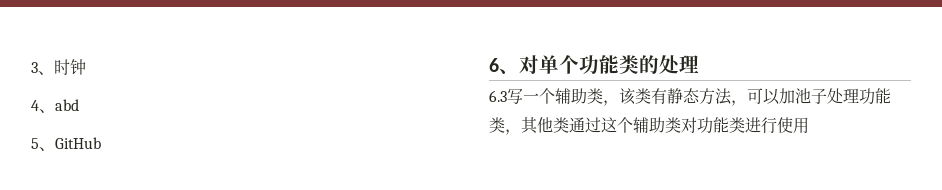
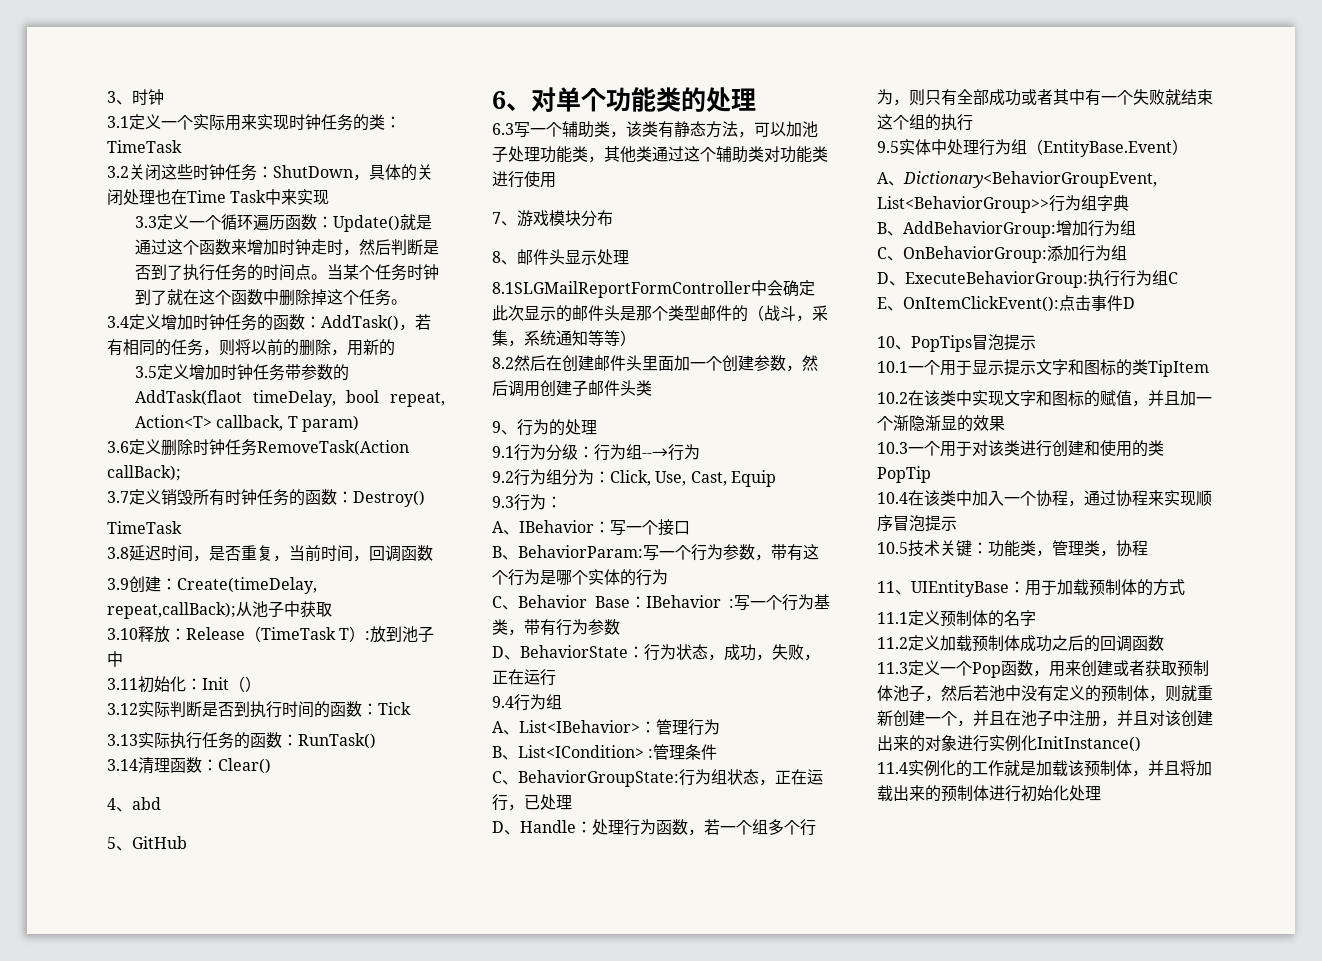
+ 3.1定义一个实际用来实现时钟任务的类：TimeTask
+ 3.2关闭这些时钟任务：ShutDown，具体的关闭处理也在Time Task中来实现
+ 3.3定义一个循环遍历函数：Update()就是通过这个函数来增加时钟走时，然后判断是否到了执行任务的时间点。当某个任务时钟到了就在这个函数中删除掉这个任务。
+ 3.4定义增加时钟任务的函数：AddTask()，若有相同的任务，则将以前的删除，用新的
+ 3.5定义增加时钟任务带参数的AddTask(flaot timeDelay, bool repeat, Action<T> callback, T param)
+ 3.6定义删除时钟任务RemoveTask(Action callBack);
+ 3.7定义销毁所有时钟任务的函数：Destroy()
+ TimeTask
+ 3.8延迟时间，是否重复，当前时间，回调函数
+ 3.9创建：Create(timeDelay, repeat,callBack);从池子中获取
+ 3.10释放：Release（TimeTask T）:放到池子中
+ 3.11初始化：Init（）
+ 3.12实际判断是否到执行时间的函数：Tick
+ 3.13实际执行任务的函数：RunTask()
+ 3.14清理函数：Clear()
+ 7、游戏模块分布
+ 8、邮件头显示处理
+ 8.1SLGMailReportFormController中会确定此次显示的邮件头是那个类型邮件的（战斗，采集，系统通知等等）
+ 8.2然后在创建邮件头里面加一个创建参数，然后调用创建子邮件头类
+ 9、行为的处理
+ 9.1行为分级：行为组--→行为
+ 9.2行为组分为：Click, Use, Cast, Equip
+ 9.3行为：
+ A、IBehavior：写一个接口
+ B、BehaviorParam:写一个行为参数，带有这个行为是哪个实体的行为
+ C、Behavior Base：IBehavior :写一个行为基类，带有行为参数
+ D、BehaviorState：行为状态，成功，失败，正在运行
+ 9.4行为组
+ A、List<IBehavior>：管理行为
+ B、List<ICondition> :管理条件
+ C、BehaviorGroupState:行为组状态，正在运行，已处理
+ D、Handle：处理行为函数，若一个组多个行为，则只有全部成功或者其中有一个失败就结束这个组的执行
+ 9.5实体中处理行为组（EntityBase.Event）
+ A、Dictionary<BehaviorGroupEvent, List<BehaviorGroup>>行为组字典
+ B、AddBehaviorGroup:增加行为组
+ C、OnBehaviorGroup:添加行为组
+ D、ExecuteBehaviorGroup:执行行为组C
+ E、OnItemClickEvent():点击事件D
+ 10、PopTips冒泡提示
+ 10.1一个用于显示提示文字和图标的类TipItem
+ 10.2在该类中实现文字和图标的赋值，并且加一个渐隐渐显的效果
+ 10.3一个用于对该类进行创建和使用的类PopTip
+ 10.4在该类中加入一个协程，通过协程来实现顺序冒泡提示
+ 10.5技术关键：功能类，管理类，协程
+ 11、UIEntityBase：用于加载预制体的方式
+ 11.1定义预制体的名字
+ 11.2定义加载预制体成功之后的回调函数
+ 11.3定义一个Pop函数，用来创建或者获取预制体池子，然后若池中没有定义的预制体，则就重新创建一个，并且在池子中注册，并且对该创建出来的对象进行实例化InitInstance()
+ 11.4实例化的工作就是加载该预制体，并且将加载出来的预制体进行初始化处理

